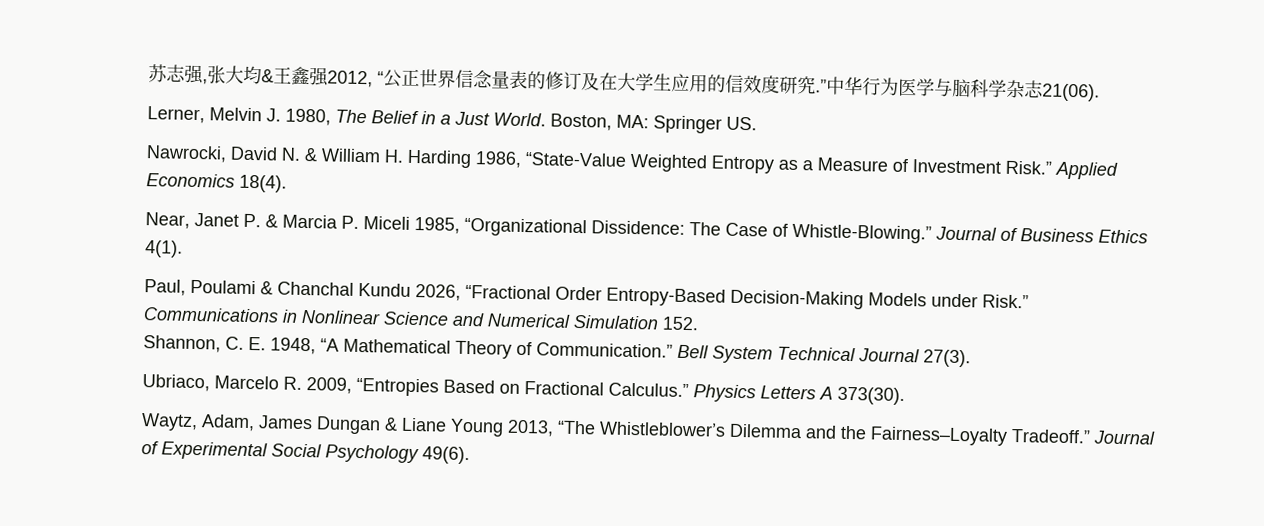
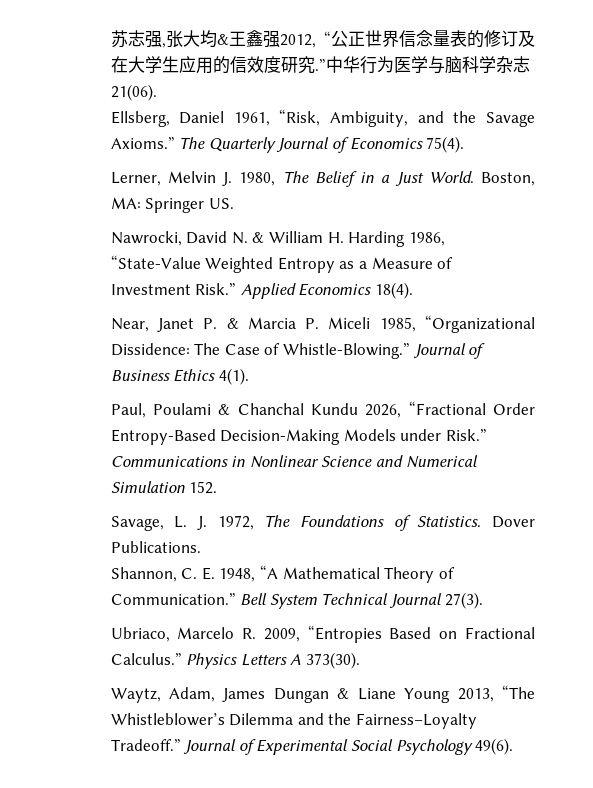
+ Ellsberg, Daniel 1961, “Risk, Ambiguity, and the Savage Axioms.” The Quarterly Journal of Economics 75(4).
+ Savage, L. J. 1972, The Foundations of Statistics. Dover Publications.

